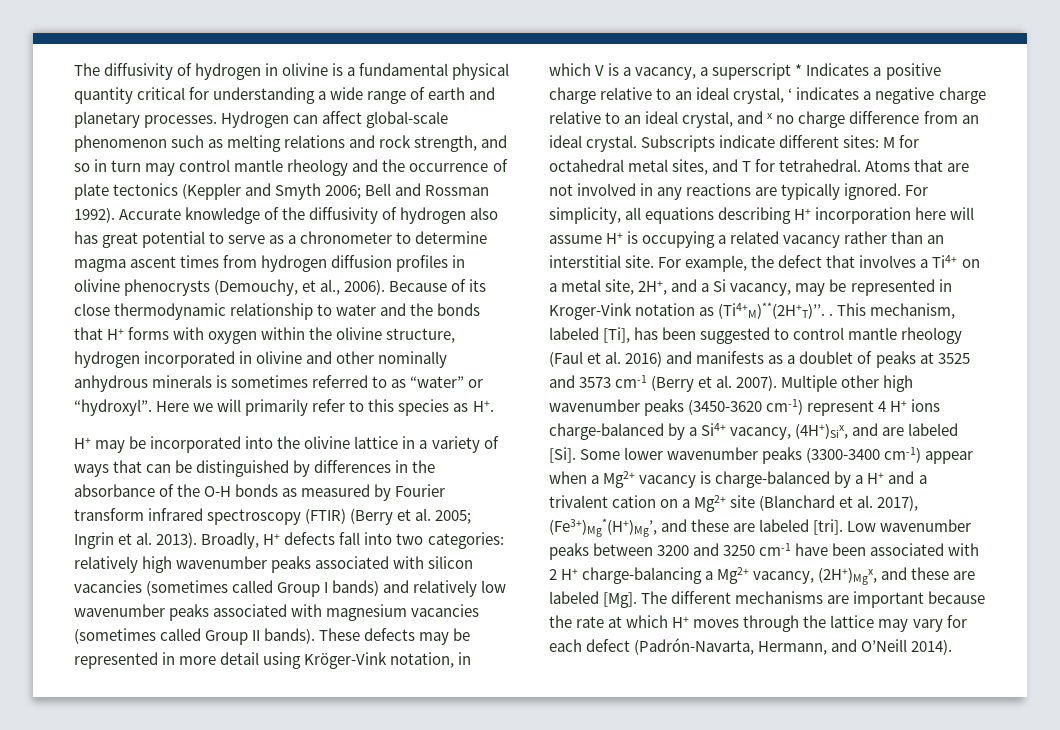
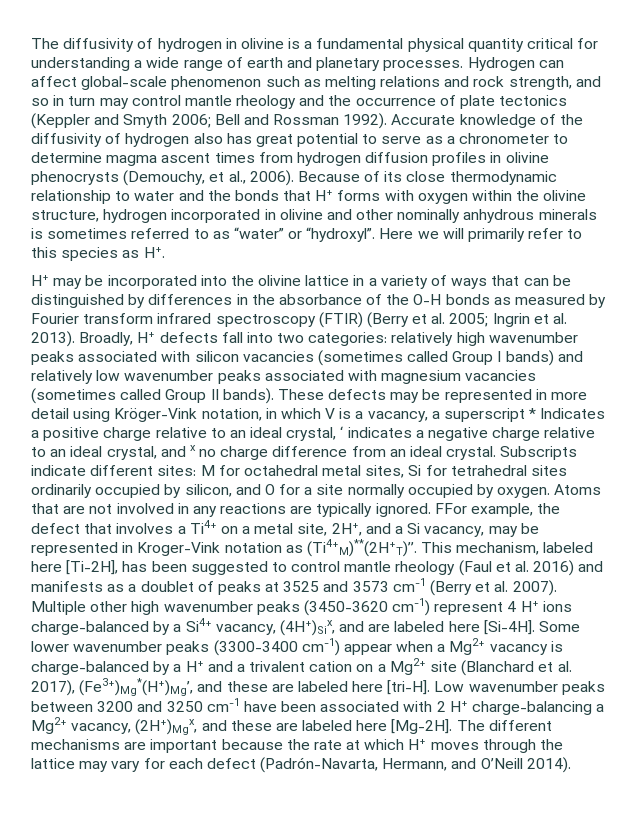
- Subscripts indicate different sites: M for octahedral metal sites, and T for tetrahedral.
+ Subscripts indicate different sites: M for octahedral metal sites, Si for tetrahedral sites ordinarily occupied by silicon, and O for a site normally occupied by oxygen.
- For simplicity, all equations describing H+ incorporation here will assume H+ is occupying a related vacancy rather than an interstitial site. For example, the defect that involves a Ti4+ on a metal site, 2H+, and a Si vacancy, may be represented in Kroger-Vink notation as (Ti4+M)**(2H+T)’’. .
+ FFor example, the defect that involves a Ti4+ on a metal site, 2H+, and a Si vacancy, may be represented in Kroger-Vink notation as (Ti4+M)**(2H+T)’’.
- This mechanism, labeled [Ti], has been suggested to control mantle rheology (Faul et al. 2016) and manifests as a doublet of peaks at 3525 and 3573 cm-1 (Berry et al. 2007).
+ This mechanism, labeled here [Ti-2H], has been suggested to control mantle rheology (Faul et al. 2016) and manifests as a doublet of peaks at 3525 and 3573 cm-1 (Berry et al. 2007).
- Multiple other high wavenumber peaks (3450-3620 cm-1) represent 4 H+ ions charge-balanced by a Si4+ vacancy, (4H+)Six, and are labeled [Si]. Some lower wavenumber peaks (3300-3400 cm-1) appear when a Mg2+ vacancy is charge-balanced by a H+ and a trivalent cation on a Mg2+ site (Blanchard et al. 2017), (Fe3+)Mg*(H+)Mg’, and these are labeled [tri].
+ Multiple other high wavenumber peaks (3450-3620 cm-1) represent 4 H+ ions charge-balanced by a Si4+ vacancy, (4H+)Six, and are labeled here [Si-4H]. Some lower wavenumber peaks (3300-3400 cm-1) appear when a Mg2+ vacancy is charge-balanced by a H+ and a trivalent cation on a Mg2+ site (Blanchard et al. 2017), (Fe3+)Mg*(H+)Mg’, and these are labeled here [tri-H].
- Low wavenumber peaks between 3200 and 3250 cm-1 have been associated with 2 H+ charge-balancing a Mg2+ vacancy, (2H+)Mgx, and these are labeled [Mg]. The different mechanisms are important because the rate at which H+ moves through the lattice may vary for each defect (Padrón-Navarta, Hermann, and O’Neill 2014).
+ Low wavenumber peaks between 3200 and 3250 cm-1 have been associated with 2 H+ charge-balancing a Mg2+ vacancy, (2H+)Mgx, and these are labeled here [Mg-2H]. The different mechanisms are important because the rate at which H+ moves through the lattice may vary for each defect (Padrón-Navarta, Hermann, and O’Neill 2014).

